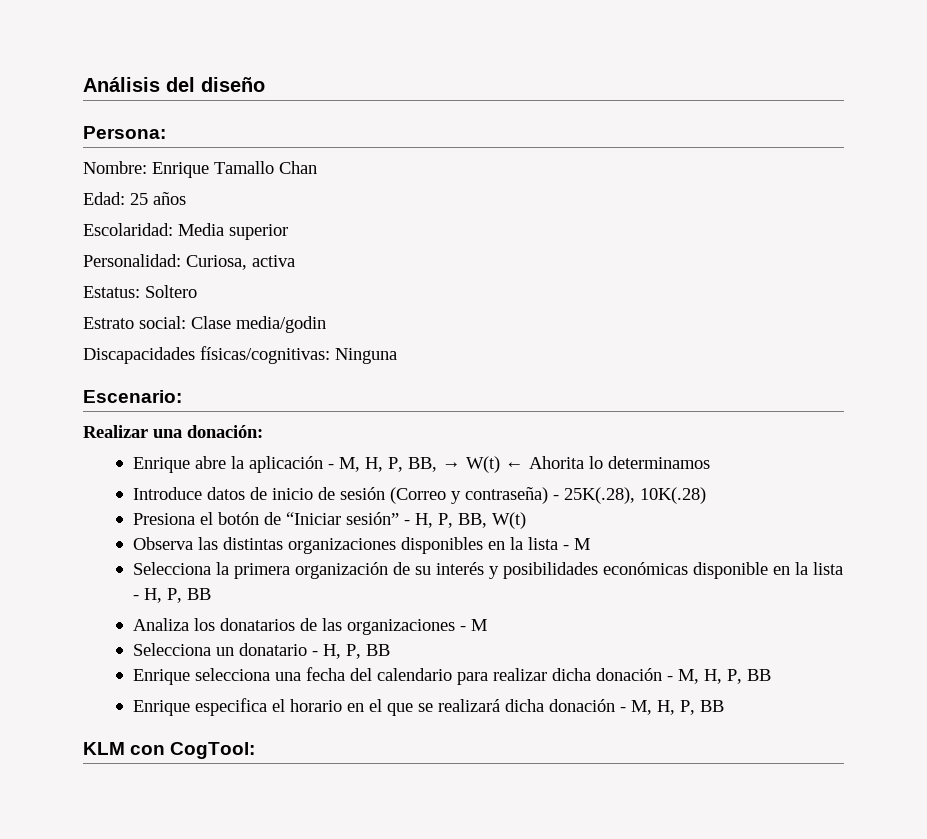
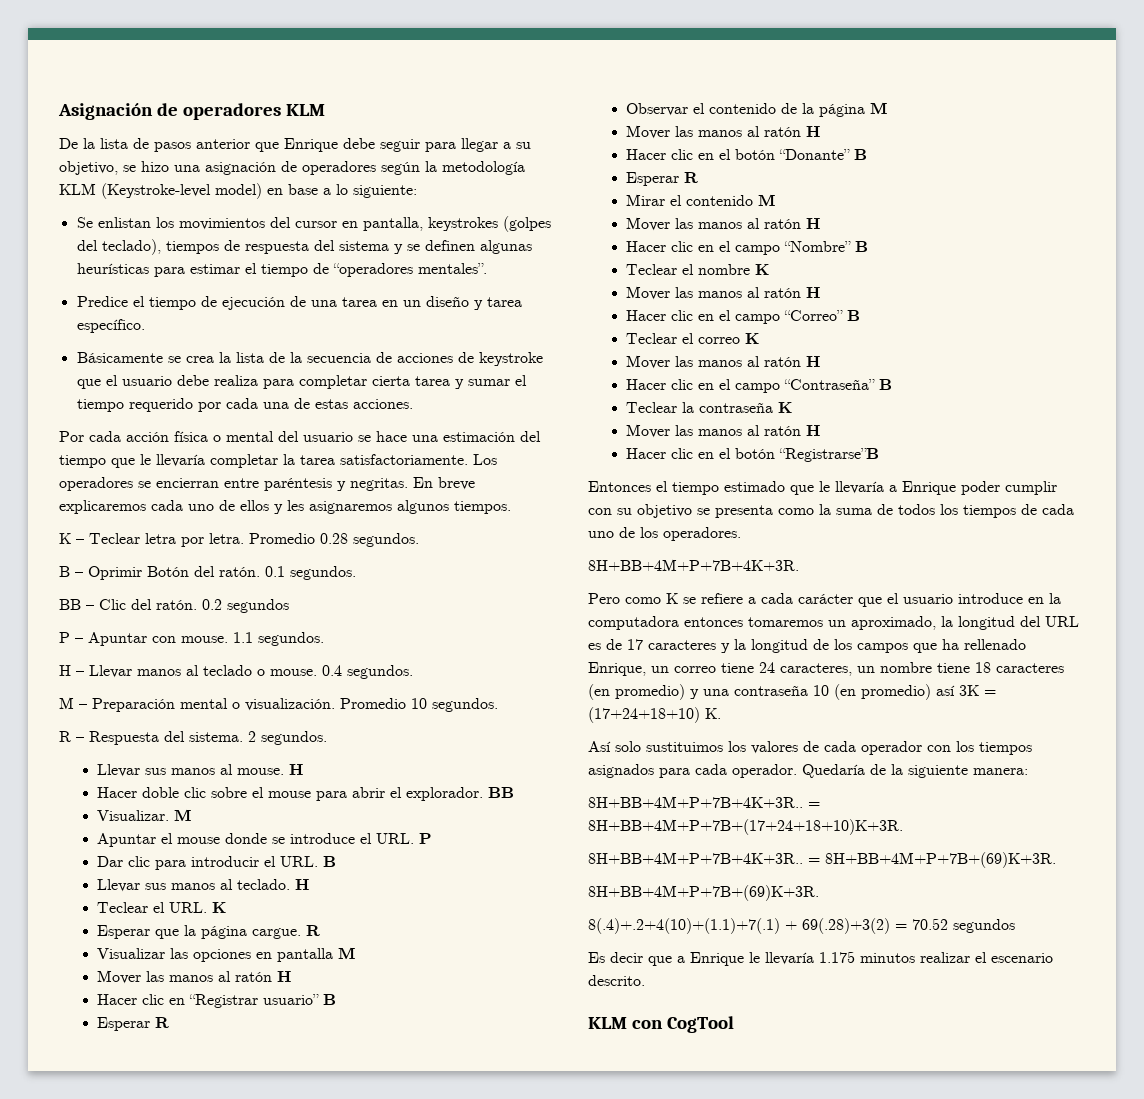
- Análisis del diseño
- Persona:
- Nombre: Enrique Tamallo Chan
- Edad: 25 años
- Escolaridad: Media superior
- Personalidad: Curiosa, activa
- Estatus: Soltero
- Estrato social: Clase media/godin
- Discapacidades físicas/cognitivas: Ninguna
- Escenario:
- Realizar una donación:
- Enrique abre la aplicación - M, H, P, BB, → W(t) ← Ahorita lo determinamos
- Introduce datos de inicio de sesión (Correo y contraseña) - 25K(.28), 10K(.28)
- Presiona el botón de “Iniciar sesión” - H, P, BB, W(t)
- Observa las distintas organizaciones disponibles en la lista - M
- Selecciona la primera organización de su interés y posibilidades económicas disponible en la lista - H, P, BB
- Analiza los donatarios de las organizaciones - M
- Selecciona un donatario - H, P, BB
- Enrique selecciona una fecha del calendario para realizar dicha donación - M, H, P, BB
- Enrique especifica el horario en el que se realizará dicha donación - M, H, P, BB
+ Asignación de operadores KLM
+ De la lista de pasos anterior que Enrique debe seguir para llegar a su objetivo, se hizo una asignación de operadores según la metodología KLM (Keystroke-level model) en base a lo siguiente:
+ Se enlistan los movimientos del cursor en pantalla, keystrokes (golpes del teclado), tiempos de respuesta del sistema y se definen algunas heurísticas para estimar el tiempo de “operadores mentales”.
+ Predice el tiempo de ejecución de una tarea en un diseño y tarea específico.
+ Básicamente se crea la lista de la secuencia de acciones de keystroke que el usuario debe realiza para completar cierta tarea y sumar el tiempo requerido por cada una de estas acciones.
+ Por cada acción física o mental del usuario se hace una estimación del tiempo que le llevaría completar la tarea satisfactoriamente. Los operadores se encierran entre paréntesis y negritas. En breve explicaremos cada uno de ellos y les asignaremos algunos tiempos.
+ K – Teclear letra por letra. Promedio 0.28 segundos.
+ B – Oprimir Botón del ratón. 0.1 segundos.
+ BB – Clic del ratón. 0.2 segundos
+ P – Apuntar con mouse. 1.1 segundos.
+ H – Llevar manos al teclado o mouse. 0.4 segundos.
+ M – Preparación mental o visualización. Promedio 10 segundos.
+ R – Respuesta del sistema. 2 segundos.
+ Llevar sus manos al mouse. H
+ Hacer doble clic sobre el mouse para abrir el explorador. BB
+ Visualizar. M
+ Apuntar el mouse donde se introduce el URL. P
+ Dar clic para introducir el URL. B
+ Llevar sus manos al teclado. H
+ Teclear el URL. K
+ Esperar que la página cargue. R
+ Visualizar las opciones en pantalla M
+ Mover las manos al ratón H
+ Hacer clic en “Registrar usuario” B
+ Esperar R
+ Observar el contenido de la página M
+ Mover las manos al ratón H
+ Hacer clic en el botón “Donante” B
+ Esperar R
+ Mirar el contenido M
+ Mover las manos al ratón H
+ Hacer clic en el campo “Nombre” B
+ Teclear el nombre K
+ Mover las manos al ratón H
+ Hacer clic en el campo “Correo” B
+ Teclear el correo K
+ Mover las manos al ratón H
+ Hacer clic en el campo “Contraseña” B
+ Teclear la contraseña K
+ Mover las manos al ratón H
+ Hacer clic en el botón “Registrarse”B
+ Entonces el tiempo estimado que le llevaría a Enrique poder cumplir con su objetivo se presenta como la suma de todos los tiempos de cada uno de los operadores.
+ 8H+BB+4M+P+7B+4K+3R.
+ Pero como K se refiere a cada carácter que el usuario introduce en la computadora entonces tomaremos un aproximado, la longitud del URL es de 17 caracteres y la longitud de los campos que ha rellenado Enrique, un correo tiene 24 caracteres, un nombre tiene 18 caracteres (en promedio) y una contraseña 10 (en promedio) así 3K = (17+24+18+10) K.
+ Así solo sustituimos los valores de cada operador con los tiempos asignados para cada operador. Quedaría de la siguiente manera:
+ 8H+BB+4M+P+7B+4K+3R.. = 8H+BB+4M+P+7B+(17+24+18+10)K+3R.
+ 8H+BB+4M+P+7B+4K+3R.. = 8H+BB+4M+P+7B+(69)K+3R.
+ 8H+BB+4M+P+7B+(69)K+3R.
+ 8(.4)+.2+4(10)+(1.1)+7(.1) + 69(.28)+3(2) = 70.52 segundos
+ Es decir que a Enrique le llevaría 1.175 minutos realizar el escenario descrito.
- KLM con CogTool:
+ KLM con CogTool

